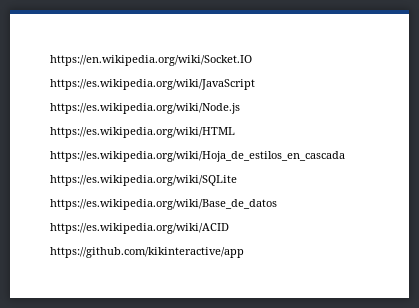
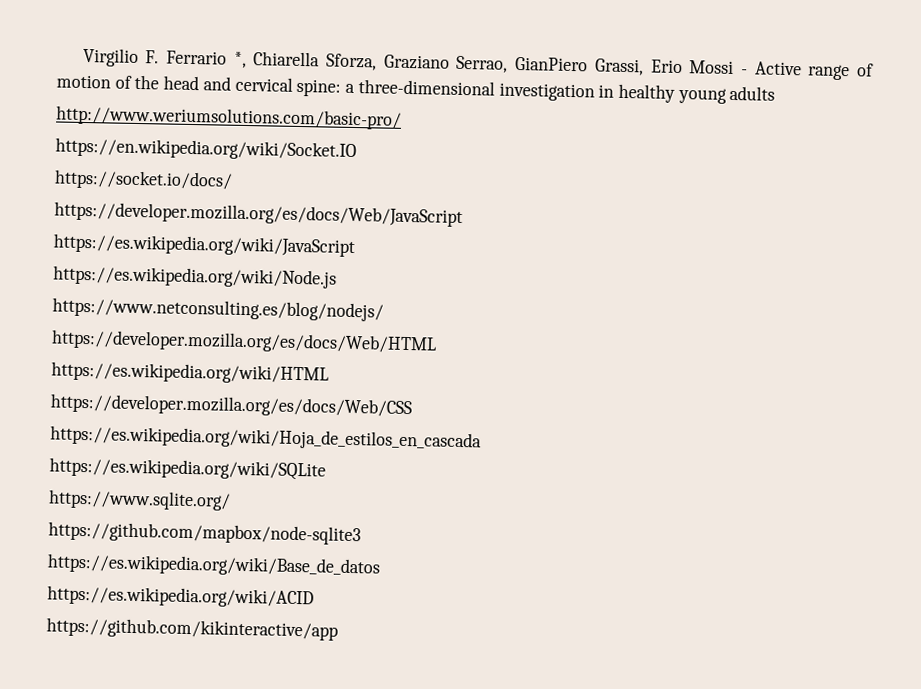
+ Virgilio F. Ferrario *, Chiarella Sforza, Graziano Serrao, GianPiero Grassi, Erio Mossi - Active range of motion of the head and cervical spine: a three-dimensional investigation in healthy young adults
+ http://www.weriumsolutions.com/basic-pro/
+ https://socket.io/docs/
+ https://developer.mozilla.org/es/docs/Web/JavaScript
+ https://www.netconsulting.es/blog/nodejs/
+ https://developer.mozilla.org/es/docs/Web/HTML
+ https://developer.mozilla.org/es/docs/Web/CSS
+ https://www.sqlite.org/
+ https://github.com/mapbox/node-sqlite3

